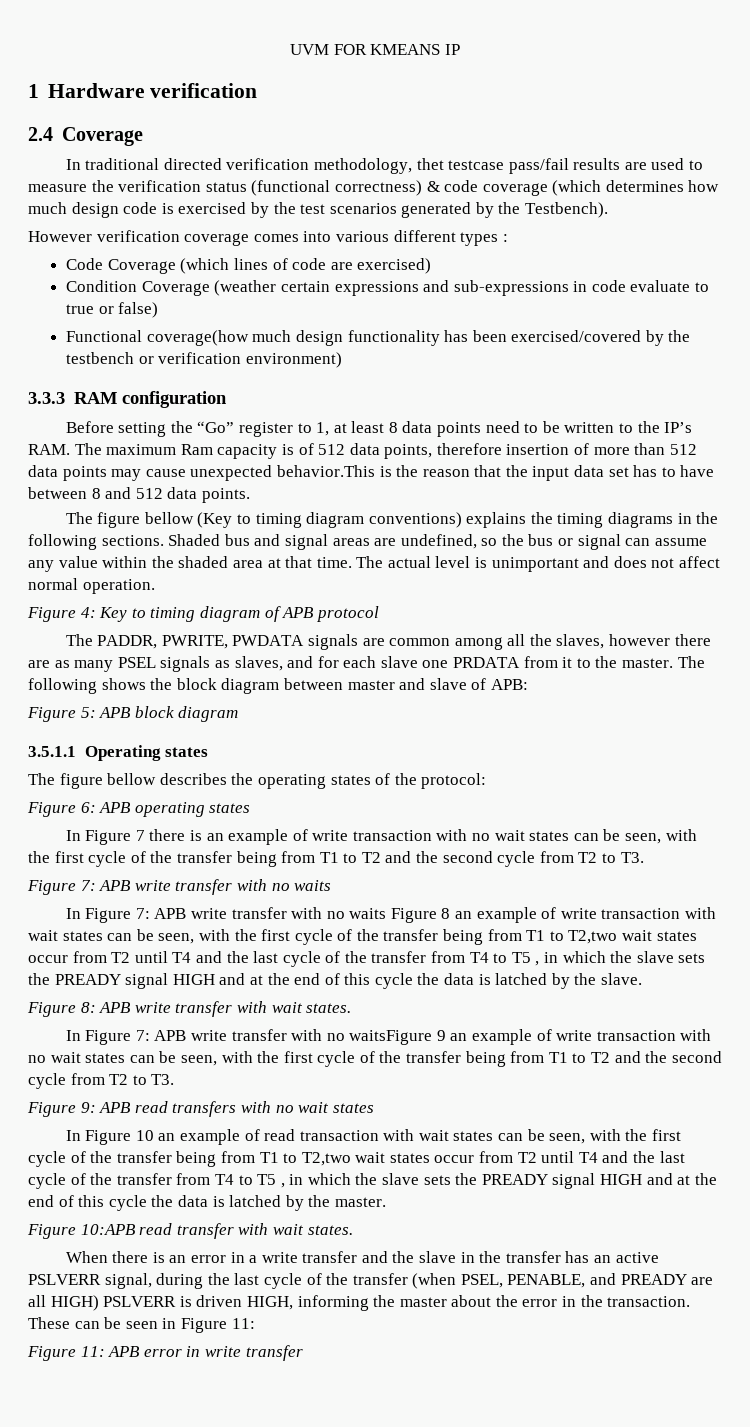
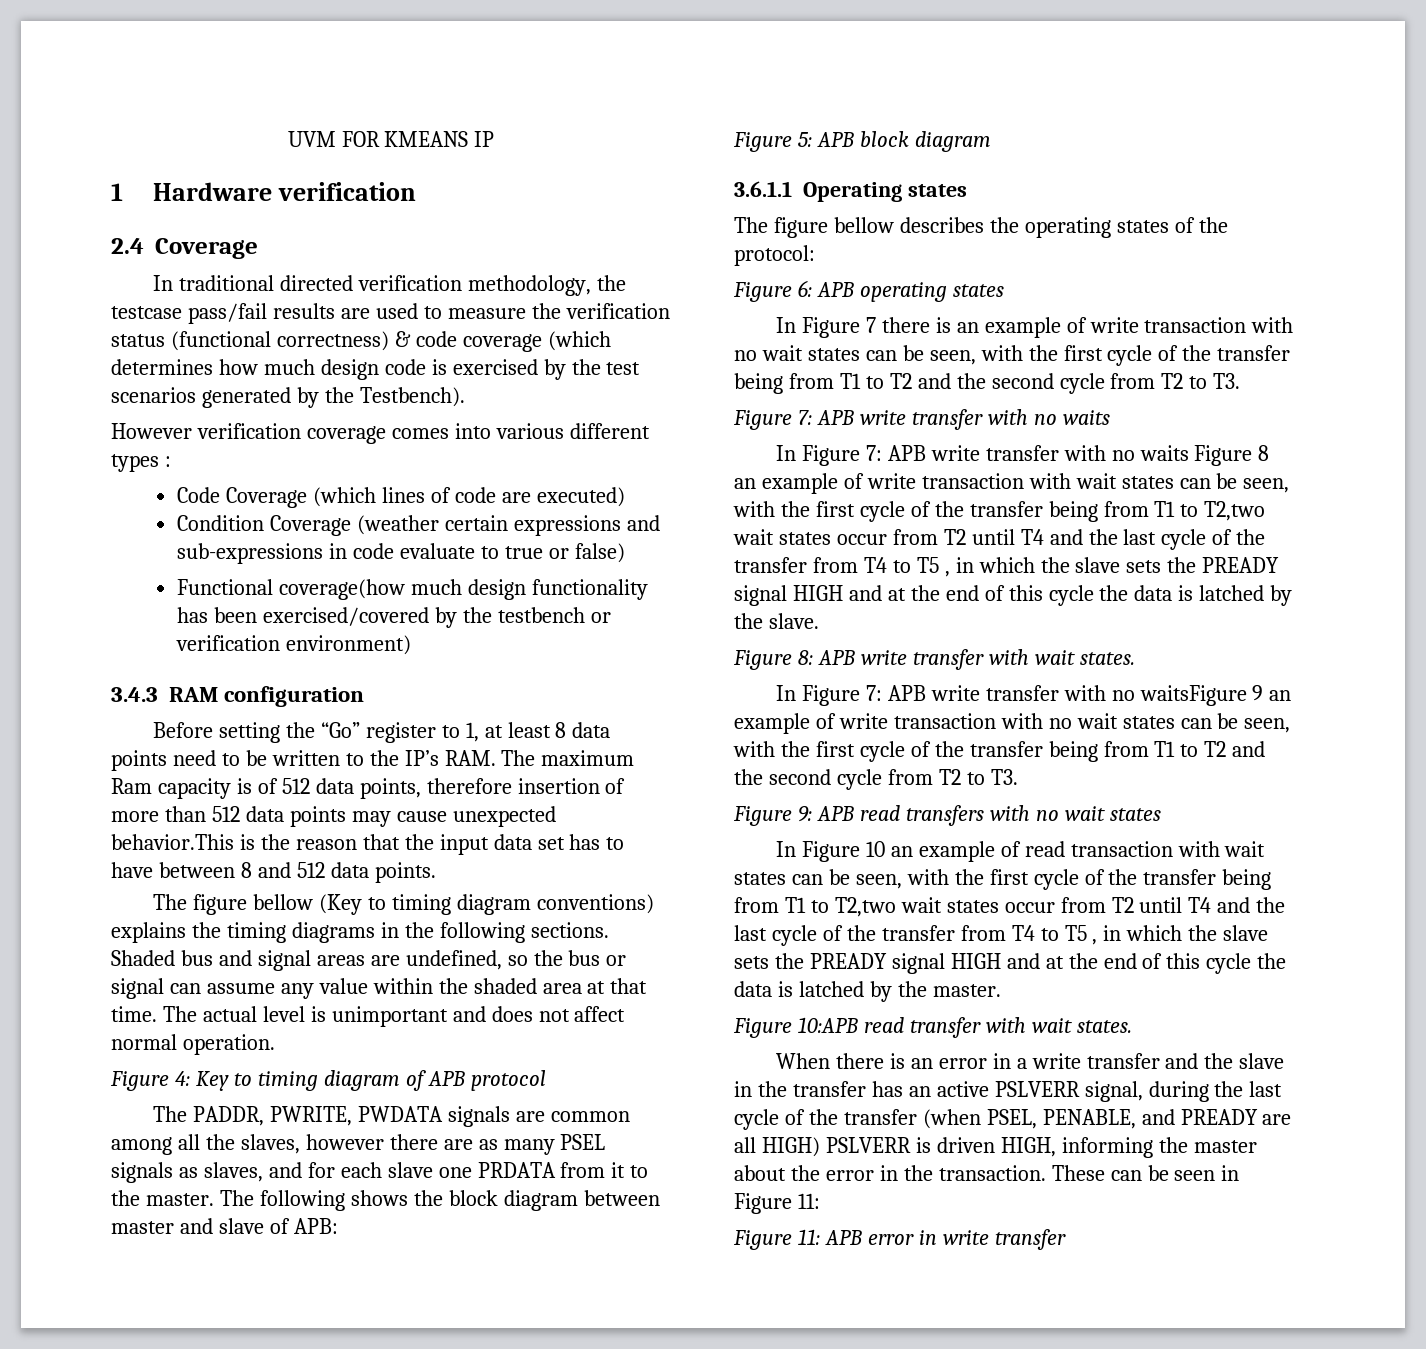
- In traditional directed verification methodology, thet testcase pass/fail results are used to measure the verification status (functional correctness) & code coverage (which determines how much design code is exercised by the test scenarios generated by the Testbench).
+ In traditional directed verification methodology, the testcase pass/fail results are used to measure the verification status (functional correctness) & code coverage (which determines how much design code is exercised by the test scenarios generated by the Testbench).
- Code Coverage (which lines of code are exercised)
+ Code Coverage (which lines of code are executed)
- 3.3.3 RAM configuration
+ 3.4.3 RAM configuration
- 3.5.1.1 Operating states
+ 3.6.1.1 Operating states

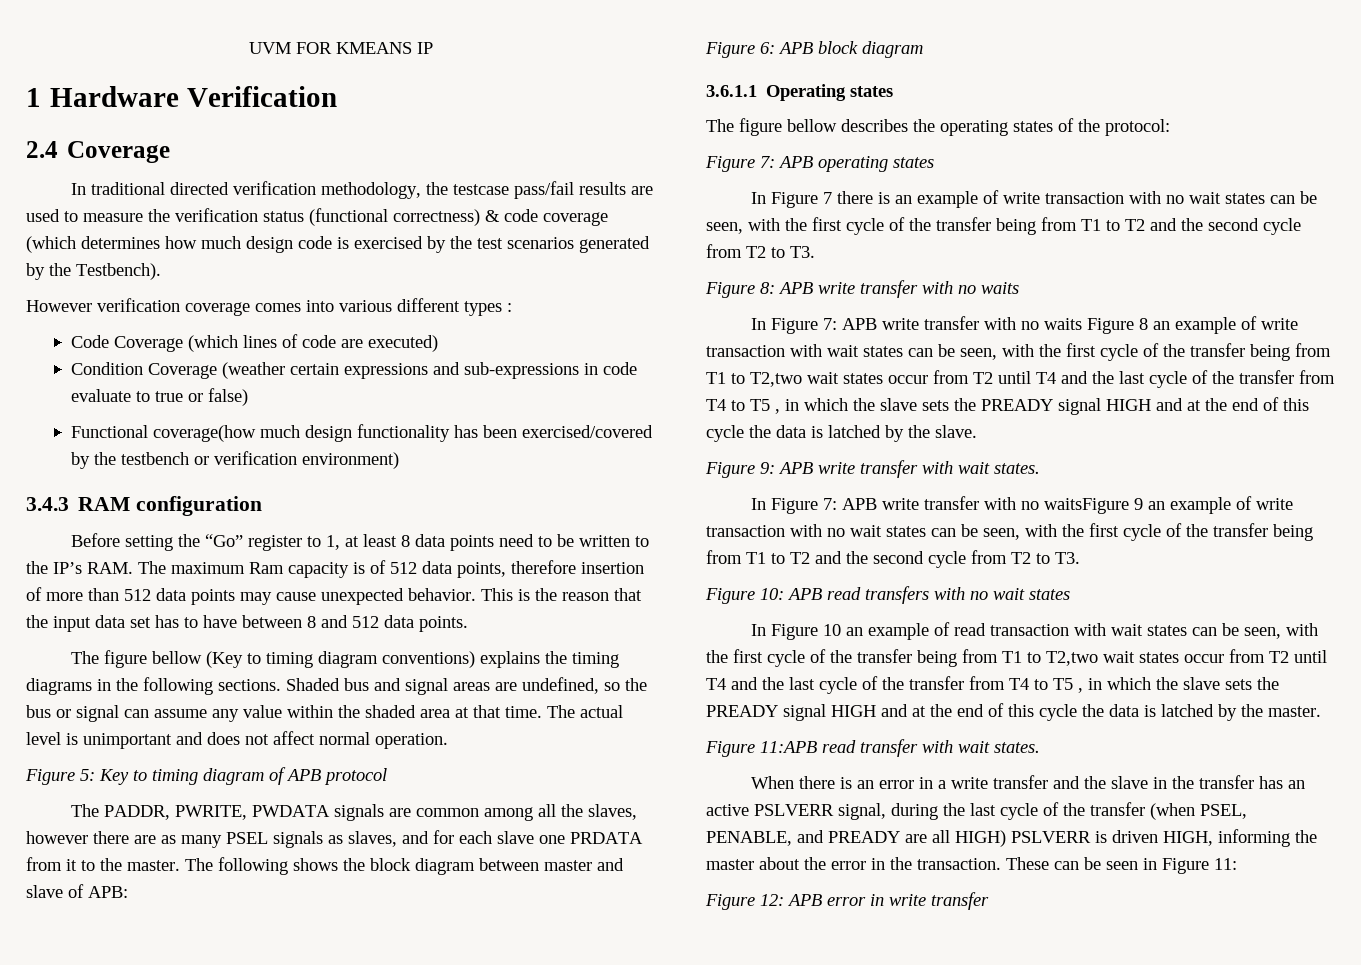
- 1 Hardware verification
+ 1 Hardware Verification
- Before setting the “Go” register to 1, at least 8 data points need to be written to the IP’s RAM. The maximum Ram capacity is of 512 data points, therefore insertion of more than 512 data points may cause unexpected behavior.This is the reason that the input data set has to have between 8 and 512 data points.
+ Before setting the “Go” register to 1, at least 8 data points need to be written to the IP’s RAM. The maximum Ram capacity is of 512 data points, therefore insertion of more than 512 data points may cause unexpected behavior. This is the reason that the input data set has to have between 8 and 512 data points.
- Figure 4: Key to timing diagram of APB protocol
+ Figure 5: Key to timing diagram of APB protocol
- Figure 5: APB block diagram
+ Figure 6: APB block diagram
- Figure 6: APB operating states
+ Figure 7: APB operating states
  In Figure 7 there is an example of write transaction with no wait states can be seen, with the first cycle of the transfer being from T1 to T2 and the second cycle from T2 to T3.
- Figure 7: APB write transfer with no waits
+ Figure 8: APB write transfer with no waits
- Figure 8: APB write transfer with wait states.
+ Figure 9: APB write transfer with wait states.
- Figure 9: APB read transfers with no wait states
+ Figure 10: APB read transfers with no wait states
- Figure 10:APB read transfer with wait states.
+ Figure 11:APB read transfer with wait states.
- Figure 11: APB error in write transfer
+ Figure 12: APB error in write transfer

